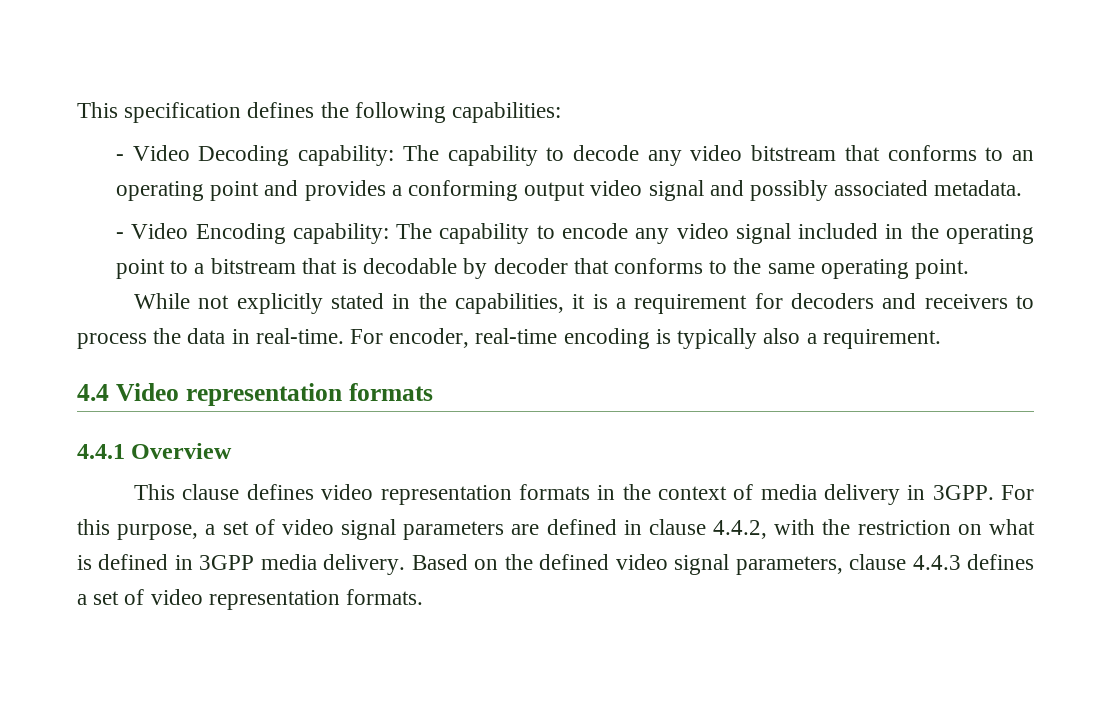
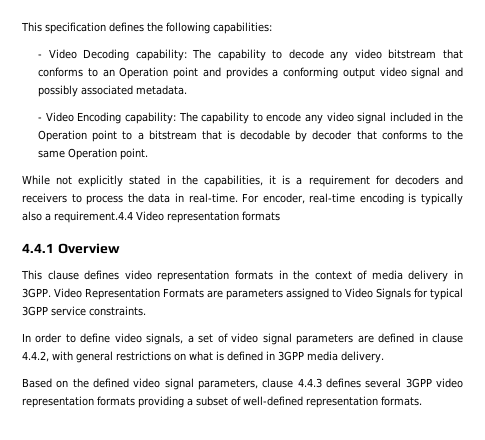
- - Video Decoding capability: The capability to decode any video bitstream that conforms to an operating point and provides a conforming output video signal and possibly associated metadata.
+ - Video Decoding capability: The capability to decode any video bitstream that conforms to an Operation point and provides a conforming output video signal and possibly associated metadata.
- - Video Encoding capability: The capability to encode any video signal included in the operating point to a bitstream that is decodable by decoder that conforms to the same operating point.
+ - Video Encoding capability: The capability to encode any video signal included in the Operation point to a bitstream that is decodable by decoder that conforms to the same Operation point.
- For encoder, real-time encoding is typically also a requirement.
- 4.4 Video representation formats
+ For encoder, real-time encoding is typically also a requirement.4.4 Video representation formats
- For this purpose, a set of video signal parameters are defined in clause 4.4.2, with the restriction on what is defined in 3GPP media delivery. Based on the defined video signal parameters, clause 4.4.3 defines a set of video representation formats.
+ Video Representation Formats are parameters assigned to Video Signals for typical 3GPP service constraints.
+ In order to define video signals, a set of video signal parameters are defined in clause 4.4.2, with general restrictions on what is defined in 3GPP media delivery.
+ Based on the defined video signal parameters, clause 4.4.3 defines several 3GPP video representation formats providing a subset of well-defined representation formats.

